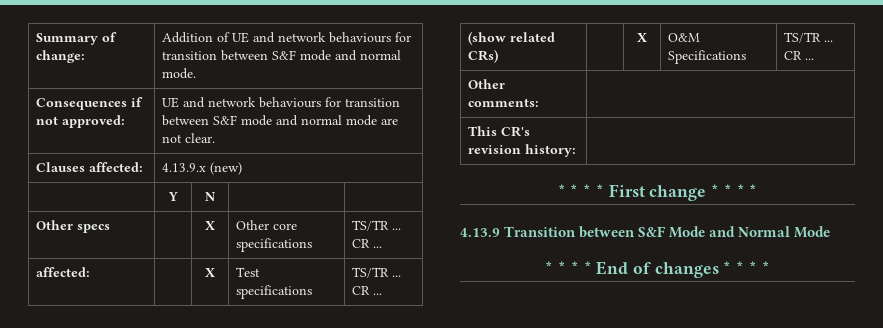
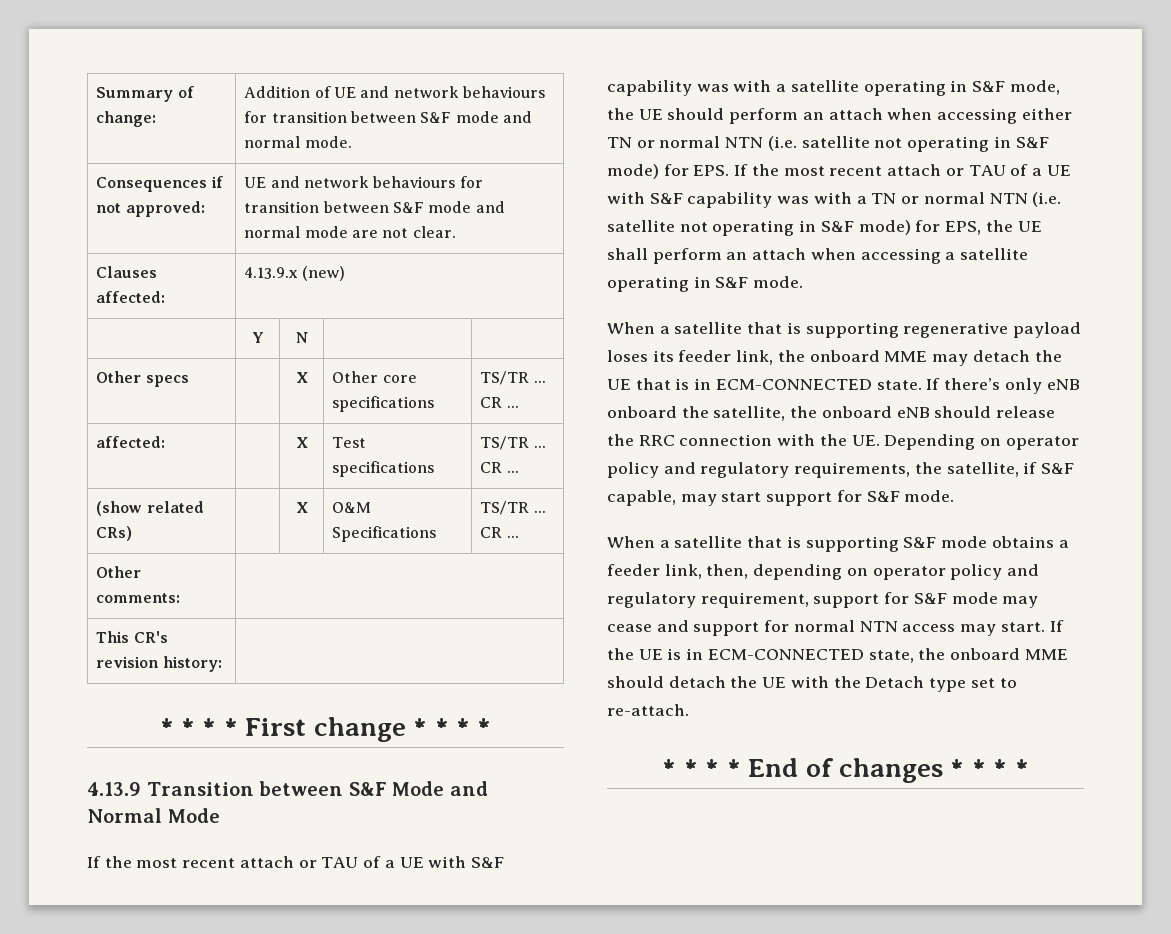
+ If the most recent attach or TAU of a UE with S&F capability was with a satellite operating in S&F mode, the UE should perform an attach when accessing either TN or normal NTN (i.e. satellite not operating in S&F mode) for EPS. If the most recent attach or TAU of a UE with S&F capability was with a TN or normal NTN (i.e. satellite not operating in S&F mode) for EPS, the UE shall perform an attach when accessing a satellite operating in S&F mode.
+ When a satellite that is supporting regenerative payload loses its feeder link, the onboard MME may detach the UE that is in ECM-CONNECTED state. If there’s only eNB onboard the satellite, the onboard eNB should release the RRC connection with the UE. Depending on operator policy and regulatory requirements, the satellite, if S&F capable, may start support for S&F mode.
+ When a satellite that is supporting S&F mode obtains a feeder link, then, depending on operator policy and regulatory requirement, support for S&F mode may cease and support for normal NTN access may start. If the UE is in ECM-CONNECTED state, the onboard MME should detach the UE with the Detach type set to re-attach.

